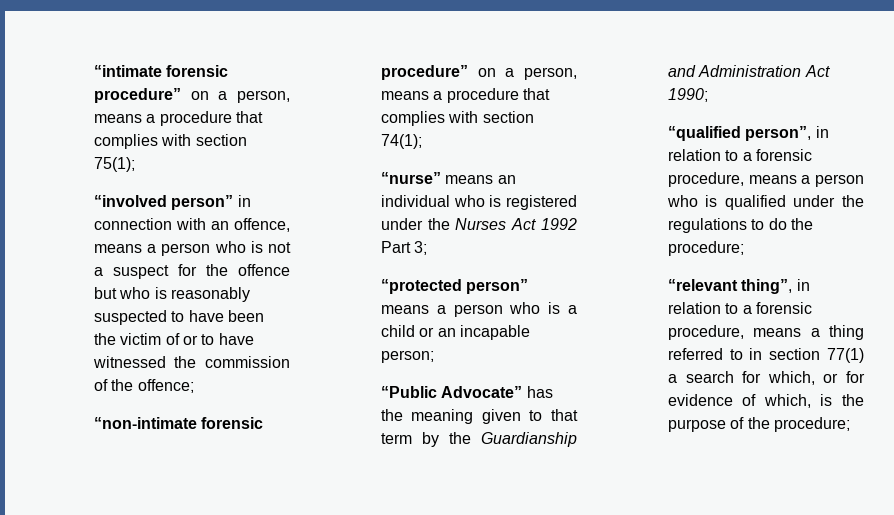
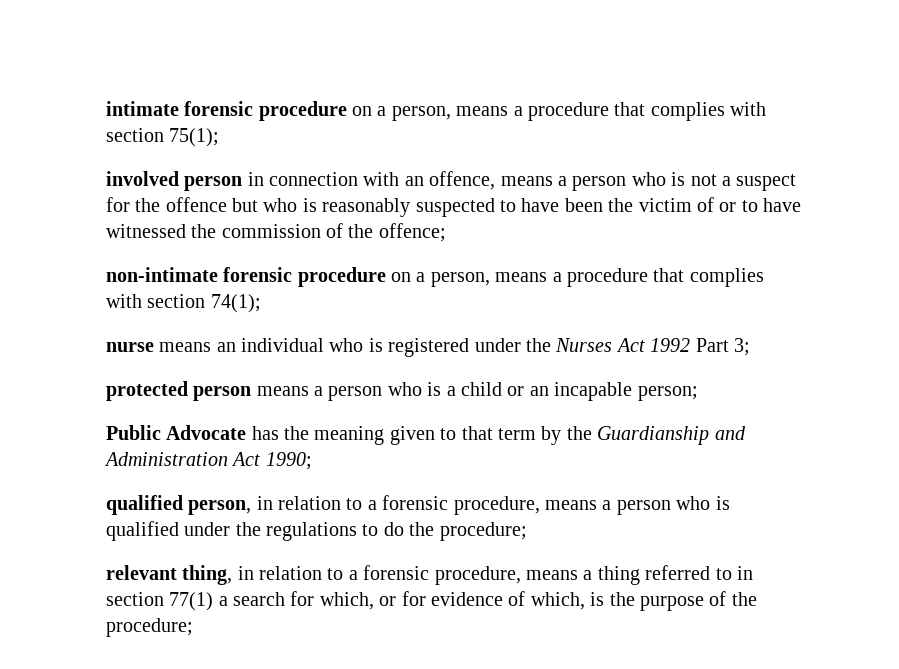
- “intimate forensic procedure” on a person, means a procedure that complies with section 75(1);
+ intimate forensic procedure on a person, means a procedure that complies with section 75(1);
- “involved person” in connection with an offence, means a person who is not a suspect for the offence but who is reasonably suspected to have been the victim of or to have witnessed the commission of the offence;
+ involved person in connection with an offence, means a person who is not a suspect for the offence but who is reasonably suspected to have been the victim of or to have witnessed the commission of the offence;
- “non-intimate forensic procedure” on a person, means a procedure that complies with section 74(1);
+ non-intimate forensic procedure on a person, means a procedure that complies with section 74(1);
- “nurse” means an individual who is registered under the Nurses Act 1992 Part 3;
+ nurse means an individual who is registered under the Nurses Act 1992 Part 3;
- “protected person” means a person who is a child or an incapable person;
+ protected person means a person who is a child or an incapable person;
- “Public Advocate” has the meaning given to that term by the Guardianship and Administration Act 1990;
+ Public Advocate has the meaning given to that term by the Guardianship and Administration Act 1990;
- “qualified person”, in relation to a forensic procedure, means a person who is qualified under the regulations to do the procedure;
+ qualified person, in relation to a forensic procedure, means a person who is qualified under the regulations to do the procedure;
- “relevant thing”, in relation to a forensic procedure, means a thing referred to in section 77(1) a search for which, or for evidence of which, is the purpose of the procedure;
+ relevant thing, in relation to a forensic procedure, means a thing referred to in section 77(1) a search for which, or for evidence of which, is the purpose of the procedure;

